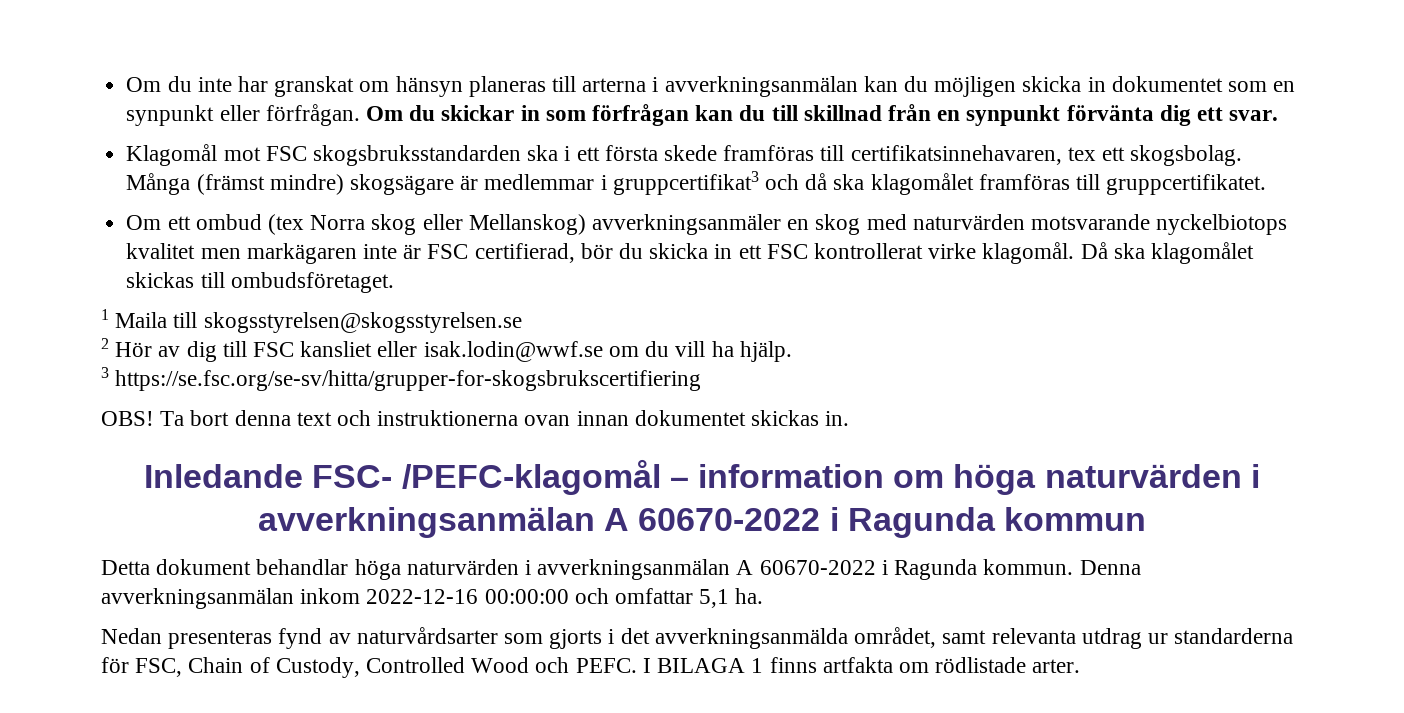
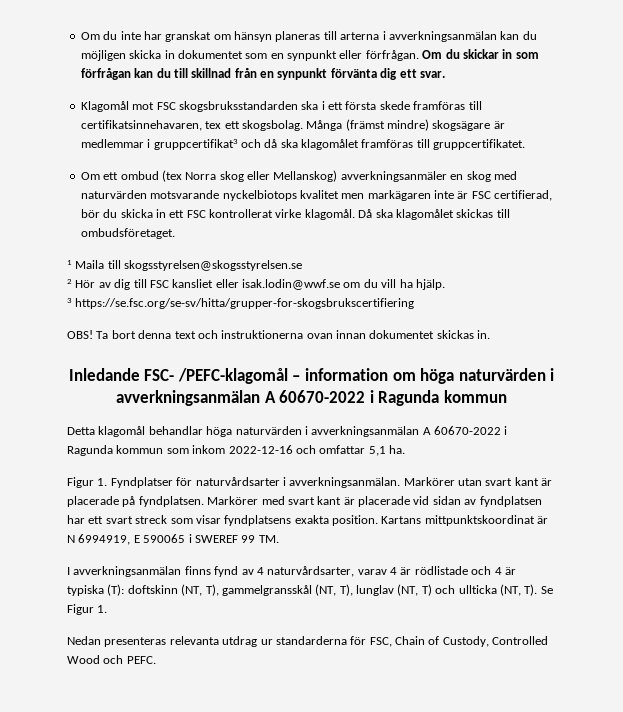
- Detta dokument behandlar höga naturvärden i avverkningsanmälan A 60670-2022 i Ragunda kommun. Denna avverkningsanmälan inkom 2022-12-16 00:00:00 och omfattar 5,1 ha.
+ Detta klagomål behandlar höga naturvärden i avverkningsanmälan A 60670-2022 i Ragunda kommun som inkom 2022-12-16 och omfattar 5,1 ha.
- Nedan presenteras fynd av naturvårdsarter som gjorts i det avverkningsanmälda området, samt relevanta utdrag ur standarderna för FSC, Chain of Custody, Controlled Wood och PEFC. I BILAGA 1 finns artfakta om rödlistade arter.
+ Figur 1. Fyndplatser för naturvårdsarter i avverkningsanmälan. Markörer utan svart kant är placerade på fyndplatsen. Markörer med svart kant är placerade vid sidan av fyndplatsen har ett svart streck som visar fyndplatsens exakta position. Kartans mittpunktskoordinat är N 6994919, E 590065 i SWEREF 99 TM.
+ I avverkningsanmälan finns fynd av 4 naturvårdsarter, varav 4 är rödlistade och 4 är typiska (T): doftskinn (NT, T), gammelgransskål (NT, T), lunglav (NT, T) och ullticka (NT, T). Se Figur 1.
+ Nedan presenteras relevanta utdrag ur standarderna för FSC, Chain of Custody, Controlled Wood och PEFC.

